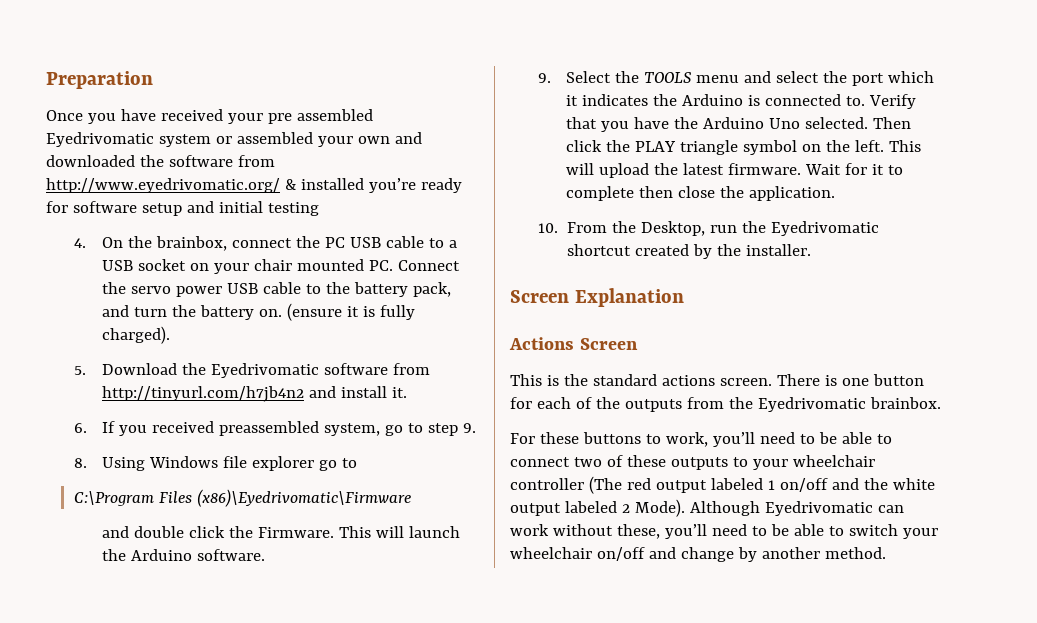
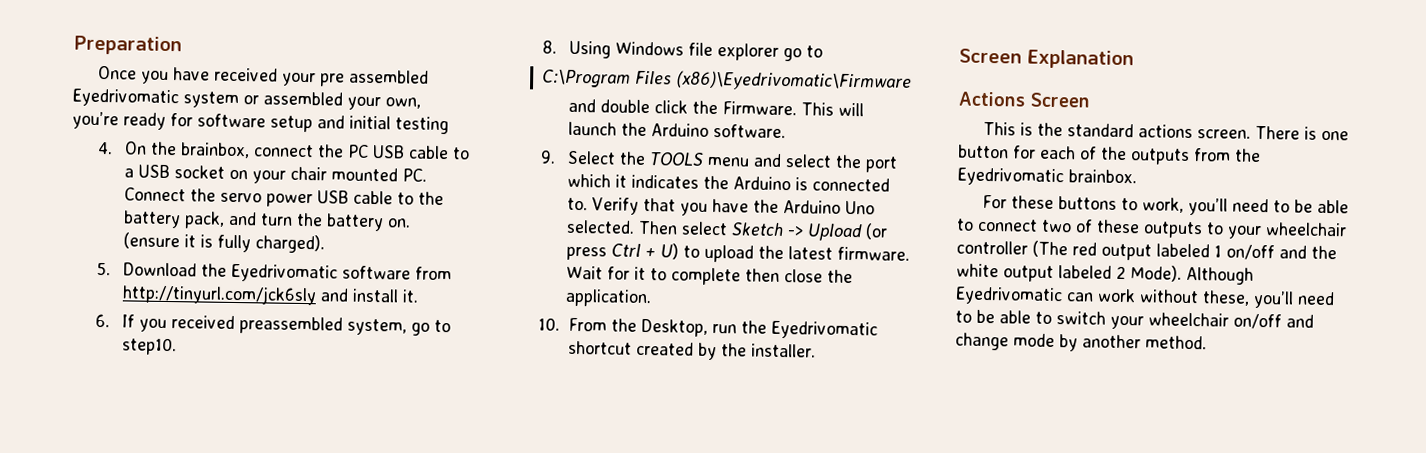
- Once you have received your pre assembled Eyedrivomatic system or assembled your own and downloaded the software from http://www.eyedrivomatic.org/ & installed you’re ready for software setup and initial testing
+ Once you have received your pre assembled Eyedrivomatic system or assembled your own, you’re ready for software setup and initial testing
- 5. Download the Eyedrivomatic software from http://tinyurl.com/h7jb4n2 and install it.
+ 5. Download the Eyedrivomatic software from http://tinyurl.com/jck6sly and install it.
- 6. If you received preassembled system, go to step 9.
+ 6. If you received preassembled system, go to step10.
- Then click the PLAY triangle symbol on the left. This will upload the latest firmware.
+ Then select Sketch -> Upload (or press Ctrl + U) to upload the latest firmware.
- Although Eyedrivomatic can work without these, you’ll need to be able to switch your wheelchair on/off and change by another method.
+ Although Eyedrivomatic can work without these, you’ll need to be able to switch your wheelchair on/off and change mode by another method.

